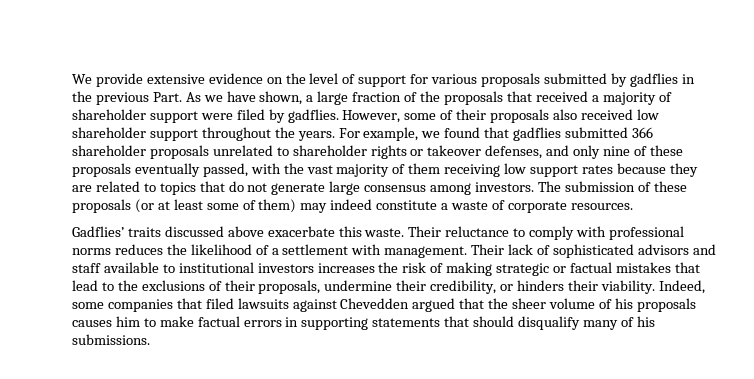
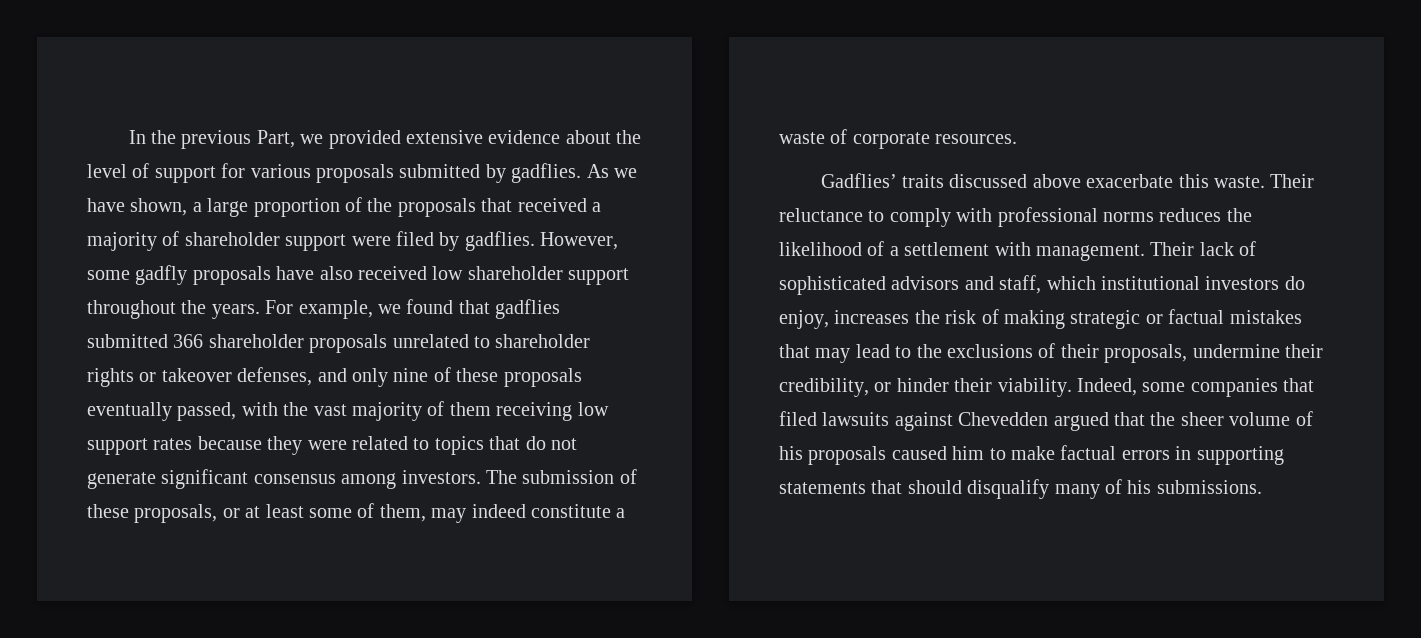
- We provide extensive evidence on the level of support for various proposals submitted by gadflies in the previous Part.
+ In the previous Part, we provided extensive evidence about the level of support for various proposals submitted by gadflies.
- As we have shown, a large fraction of the proposals that received a majority of shareholder support were filed by gadflies.
+ As we have shown, a large proportion of the proposals that received a majority of shareholder support were filed by gadflies.
- However, some of their proposals also received low shareholder support throughout the years.
+ However, some gadfly proposals have also received low shareholder support throughout the years.
- For example, we found that gadflies submitted 366 shareholder proposals unrelated to shareholder rights or takeover defenses, and only nine of these proposals eventually passed, with the vast majority of them receiving low support rates because they are related to topics that do not generate large consensus among investors.
+ For example, we found that gadflies submitted 366 shareholder proposals unrelated to shareholder rights or takeover defenses, and only nine of these proposals eventually passed, with the vast majority of them receiving low support rates because they were related to topics that do not generate significant consensus among investors.
- The submission of these proposals (or at least some of them) may indeed constitute a waste of corporate resources.
+ The submission of these proposals, or at least some of them, may indeed constitute a waste of corporate resources.
- Their lack of sophisticated advisors and staff available to institutional investors increases the risk of making strategic or factual mistakes that lead to the exclusions of their proposals, undermine their credibility, or hinders their viability.
+ Their lack of sophisticated advisors and staff, which institutional investors do enjoy, increases the risk of making strategic or factual mistakes that may lead to the exclusions of their proposals, undermine their credibility, or hinder their viability.
- Indeed, some companies that filed lawsuits against Chevedden argued that the sheer volume of his proposals causes him to make factual errors in supporting statements that should disqualify many of his submissions.
+ Indeed, some companies that filed lawsuits against Chevedden argued that the sheer volume of his proposals caused him to make factual errors in supporting statements that should disqualify many of his submissions.

